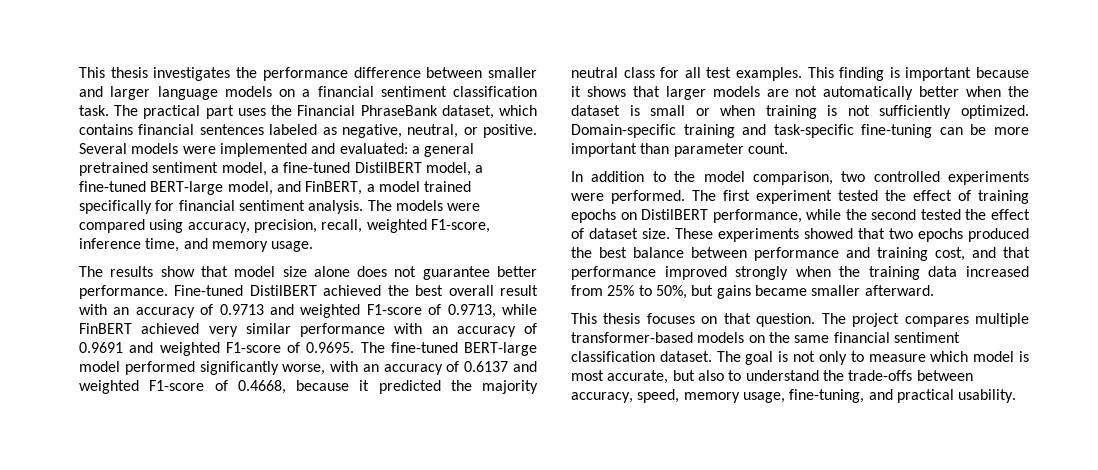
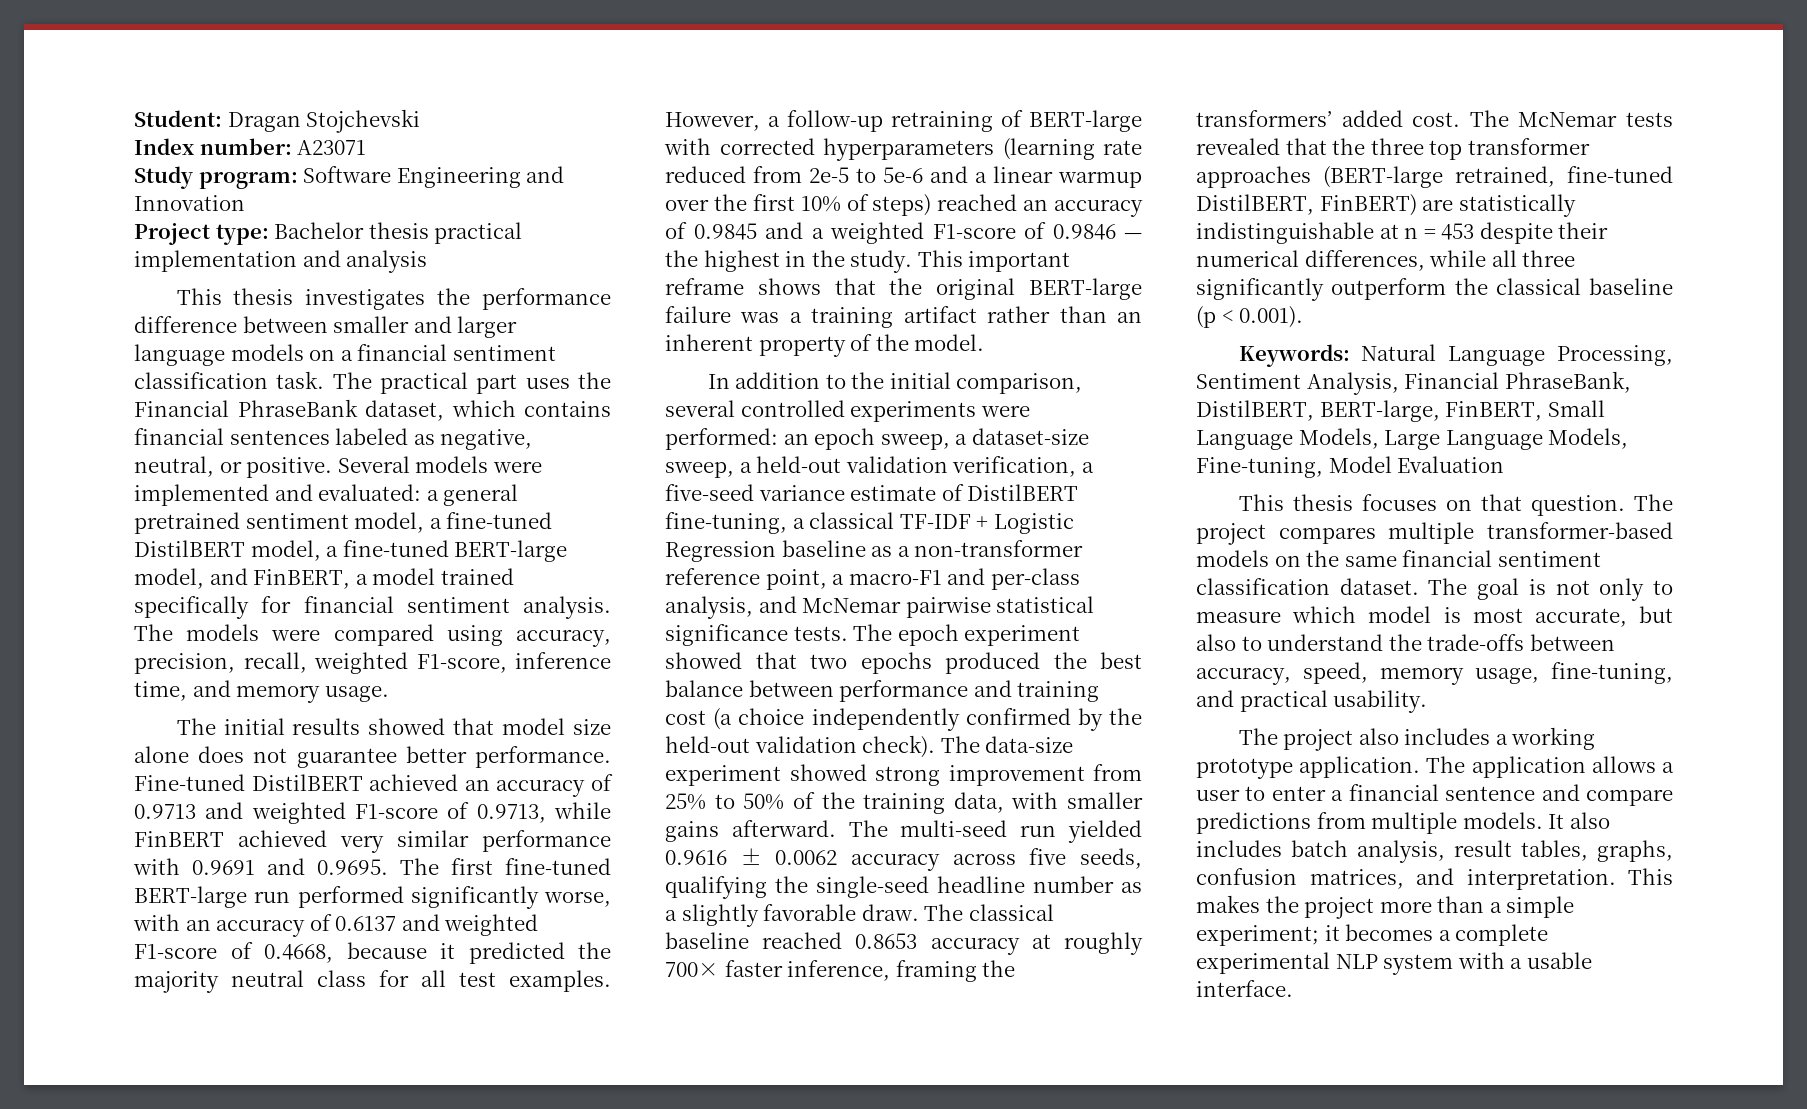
+ Student: Dragan Stojchevski
+ Index number: A23071
+ Study program: Software Engineering and Innovation
+ Project type: Bachelor thesis practical implementation and analysis
- The results show that model size alone does not guarantee better performance.
+ The initial results showed that model size alone does not guarantee better performance.
- Fine-tuned DistilBERT achieved the best overall result with an accuracy of 0.9713 and weighted F1-score of 0.9713, while FinBERT achieved very similar performance with an accuracy of 0.9691 and weighted F1-score of 0.9695. The fine-tuned BERT-large model performed significantly worse, with an accuracy of 0.6137 and weighted F1-score of 0.4668, because it predicted the majority neutral class for all test examples.
+ Fine-tuned DistilBERT achieved an accuracy of 0.9713 and weighted F1-score of 0.9713, while FinBERT achieved very similar performance with 0.9691 and 0.9695. The first fine-tuned BERT-large run performed significantly worse, with an accuracy of 0.6137 and weighted F1-score of 0.4668, because it predicted the majority neutral class for all test examples.
- This finding is important because it shows that larger models are not automatically better when the dataset is small or when training is not sufficiently optimized. Domain-specific training and task-specific fine-tuning can be more important than parameter count.
- In addition to the model comparison, two controlled experiments were performed. The first experiment tested the effect of training epochs on DistilBERT performance, while the second tested the effect of dataset size. These experiments showed that two epochs produced the best balance between performance and training cost, and that performance improved strongly when the training data increased from 25% to 50%, but gains became smaller afterward.
+ However, a follow-up retraining of BERT-large with corrected hyperparameters (learning rate reduced from 2e-5 to 5e-6 and a linear warmup over the first 10% of steps) reached an accuracy of 0.9845 and a weighted F1-score of 0.9846 — the highest in the study. This important reframe shows that the original BERT-large failure was a training artifact rather than an inherent property of the model.
+ In addition to the initial comparison, several controlled experiments were performed: an epoch sweep, a dataset-size sweep, a held-out validation verification, a five-seed variance estimate of DistilBERT fine-tuning, a classical TF-IDF + Logistic Regression baseline as a non-transformer reference point, a macro-F1 and per-class analysis, and McNemar pairwise statistical significance tests. The epoch experiment showed that two epochs produced the best balance between performance and training cost (a choice independently confirmed by the held-out validation check). The data-size experiment showed strong improvement from 25% to 50% of the training data, with smaller gains afterward. The multi-seed run yielded 0.9616 ± 0.0062 accuracy across five seeds, qualifying the single-seed headline number as a slightly favorable draw. The classical baseline reached 0.8653 accuracy at roughly 700× faster inference, framing the transformers’ added cost. The McNemar tests revealed that the three top transformer approaches (BERT-large retrained, fine-tuned DistilBERT, FinBERT) are statistically indistinguishable at n = 453 despite their numerical differences, while all three significantly outperform the classical baseline (p < 0.001).
+ Keywords: Natural Language Processing, Sentiment Analysis, Financial PhraseBank, DistilBERT, BERT-large, FinBERT, Small Language Models, Large Language Models, Fine-tuning, Model Evaluation
+ The project also includes a working prototype application. The application allows a user to enter a financial sentence and compare predictions from multiple models. It also includes batch analysis, result tables, graphs, confusion matrices, and interpretation. This makes the project more than a simple experiment; it becomes a complete experimental NLP system with a usable interface.

